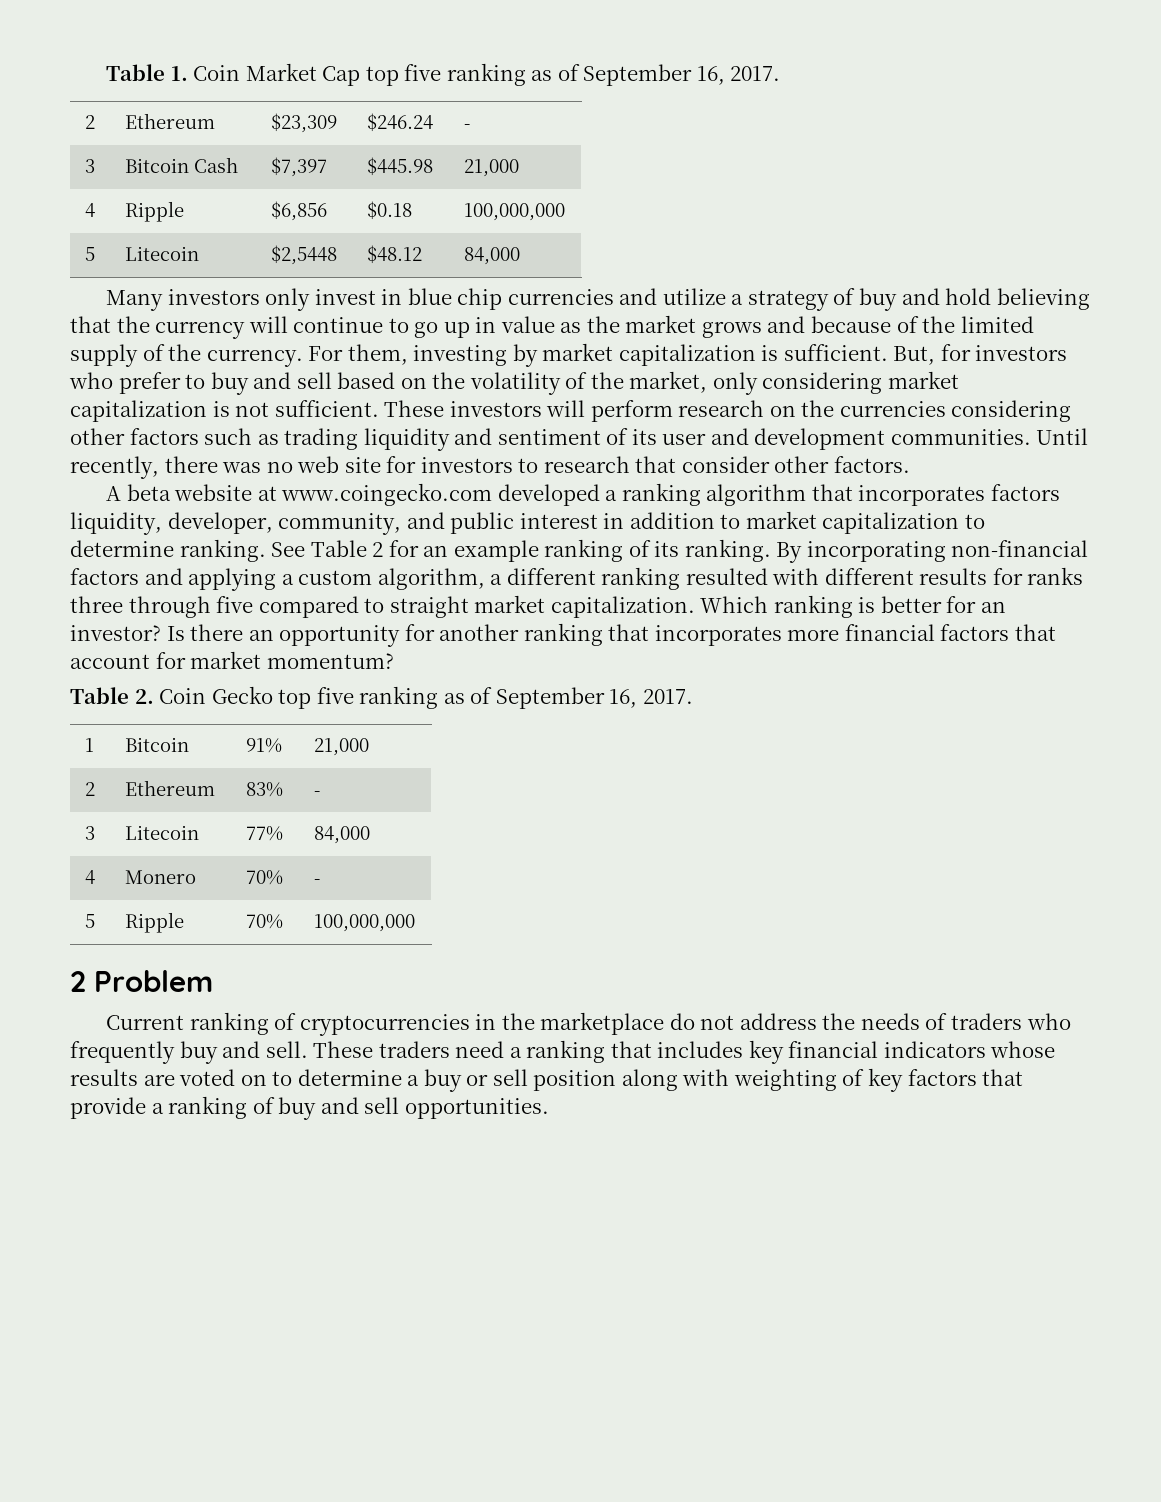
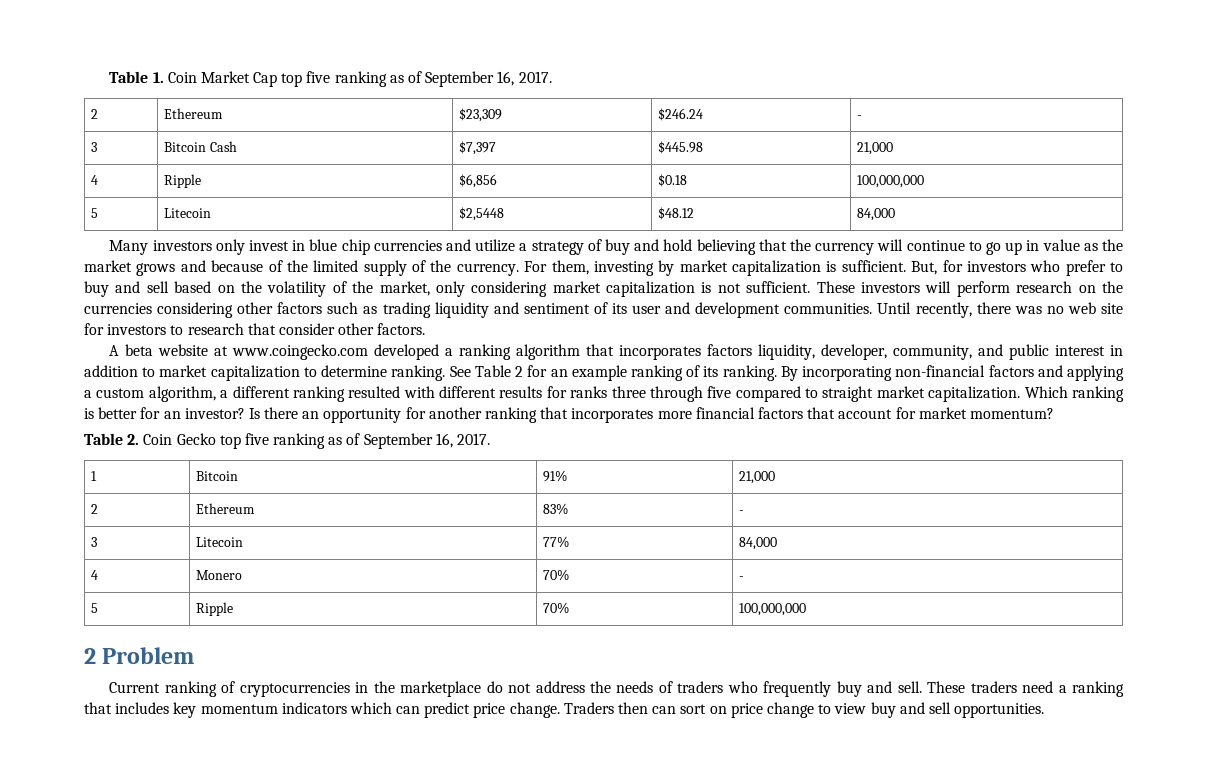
- These traders need a ranking that includes key financial indicators whose results are voted on to determine a buy or sell position along with weighting of key factors that provide a ranking of buy and sell opportunities.
+ These traders need a ranking that includes key momentum indicators which can predict price change. Traders then can sort on price change to view buy and sell opportunities.

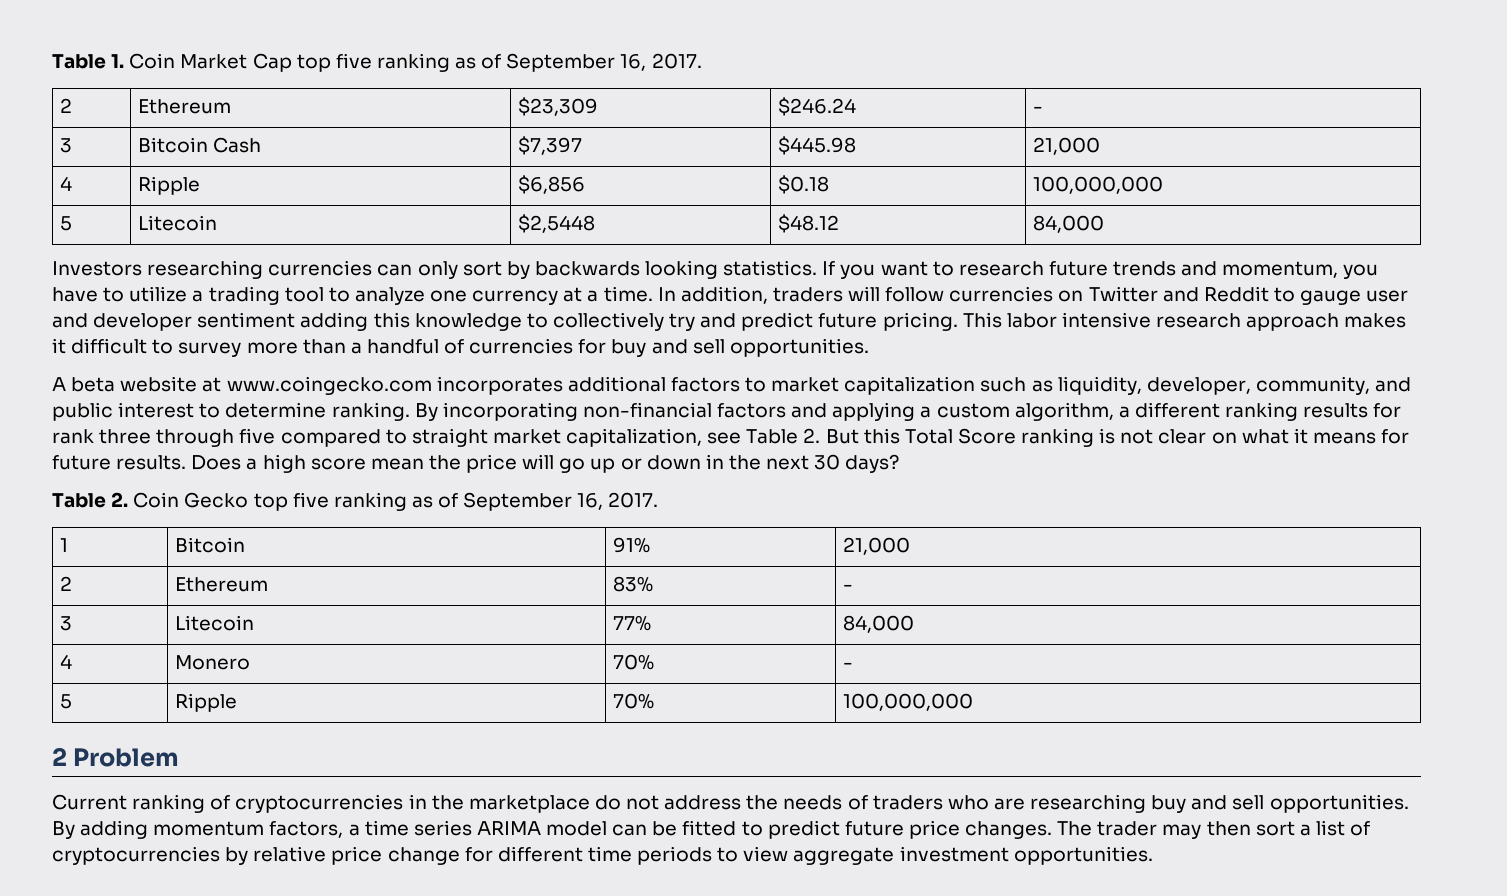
- Many investors only invest in blue chip currencies and utilize a strategy of buy and hold believing that the currency will continue to go up in value as the market grows and because of the limited supply of the currency. For them, investing by market capitalization is sufficient. But, for investors who prefer to buy and sell based on the volatility of the market, only considering market capitalization is not sufficient. These investors will perform research on the currencies considering other factors such as trading liquidity and sentiment of its user and development communities. Until recently, there was no web site for investors to research that consider other factors.
+ Investors researching currencies can only sort by backwards looking statistics. If you want to research future trends and momentum, you have to utilize a trading tool to analyze one currency at a time. In addition, traders will follow currencies on Twitter and Reddit to gauge user and developer sentiment adding this knowledge to collectively try and predict future pricing. This labor intensive research approach makes it difficult to survey more than a handful of currencies for buy and sell opportunities.
- A beta website at www.coingecko.com developed a ranking algorithm that incorporates factors liquidity, developer, community, and public interest in addition to market capitalization to determine ranking. See Table 2 for an example ranking of its ranking.
+ A beta website at www.coingecko.com incorporates additional factors to market capitalization such as liquidity, developer, community, and public interest to determine ranking.
- By incorporating non-financial factors and applying a custom algorithm, a different ranking resulted with different results for ranks three through five compared to straight market capitalization. Which ranking is better for an investor? Is there an opportunity for another ranking that incorporates more financial factors that account for market momentum?
+ By incorporating non-financial factors and applying a custom algorithm, a different ranking results for rank three through five compared to straight market capitalization, see Table 2. But this Total Score ranking is not clear on what it means for future results. Does a high score mean the price will go up or down in the next 30 days?
- Current ranking of cryptocurrencies in the marketplace do not address the needs of traders who frequently buy and sell. These traders need a ranking that includes key momentum indicators which can predict price change. Traders then can sort on price change to view buy and sell opportunities.
+ Current ranking of cryptocurrencies in the marketplace do not address the needs of traders who are researching buy and sell opportunities. By adding momentum factors, a time series ARIMA model can be fitted to predict future price changes. The trader may then sort a list of cryptocurrencies by relative price change for different time periods to view aggregate investment opportunities.

